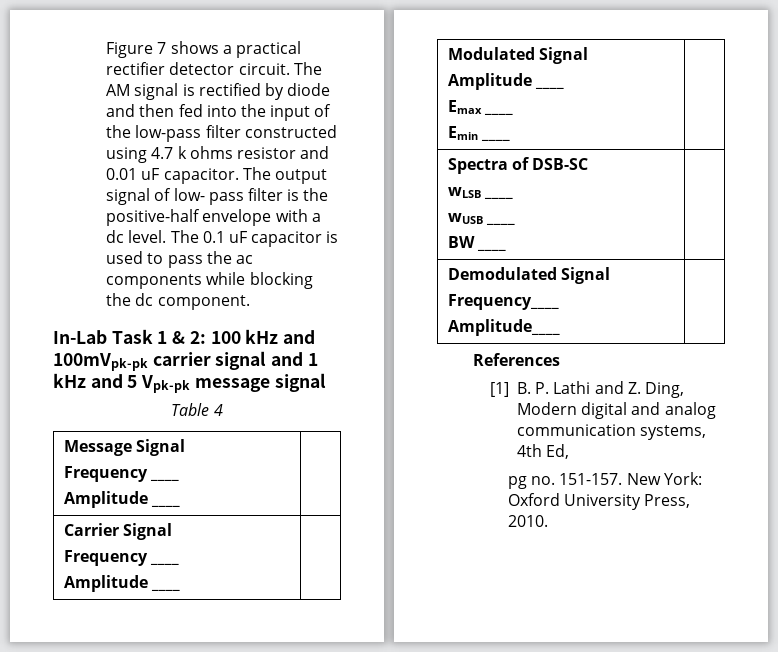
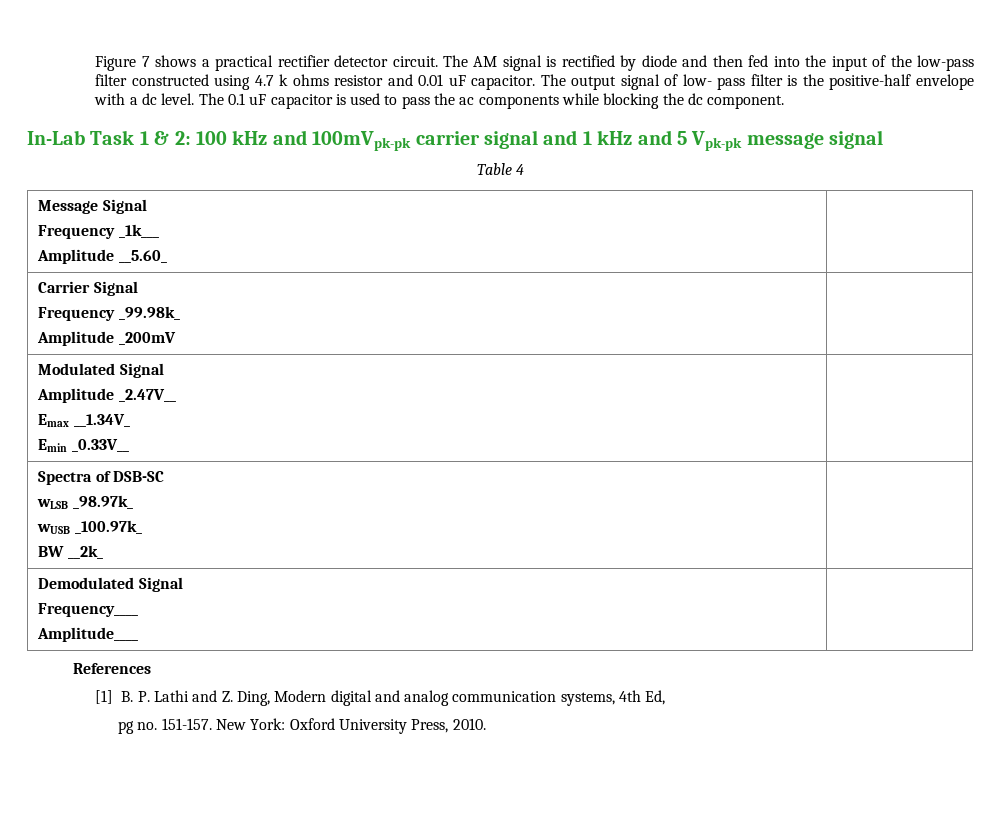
  Message Signal
- Frequency ____
- Amplitude ____ |
+ Frequency _1k___
+ Amplitude __5.60_ |
  Carrier Signal
- Frequency ____
- Amplitude ____ |
+ Frequency _99.98k_
+ Amplitude _200mV |
  Modulated Signal
- Amplitude ____
- Emax ____
- Emin ____ |
+ Amplitude _2.47V__
+ Emax __1.34V_
+ Emin _0.33V__ |
  Spectra of DSB-SC
- wLSB ____
- wUSB ____
- BW ____ |
+ wLSB _98.97k_
+ wUSB _100.97k_
+ BW __2k_ |

